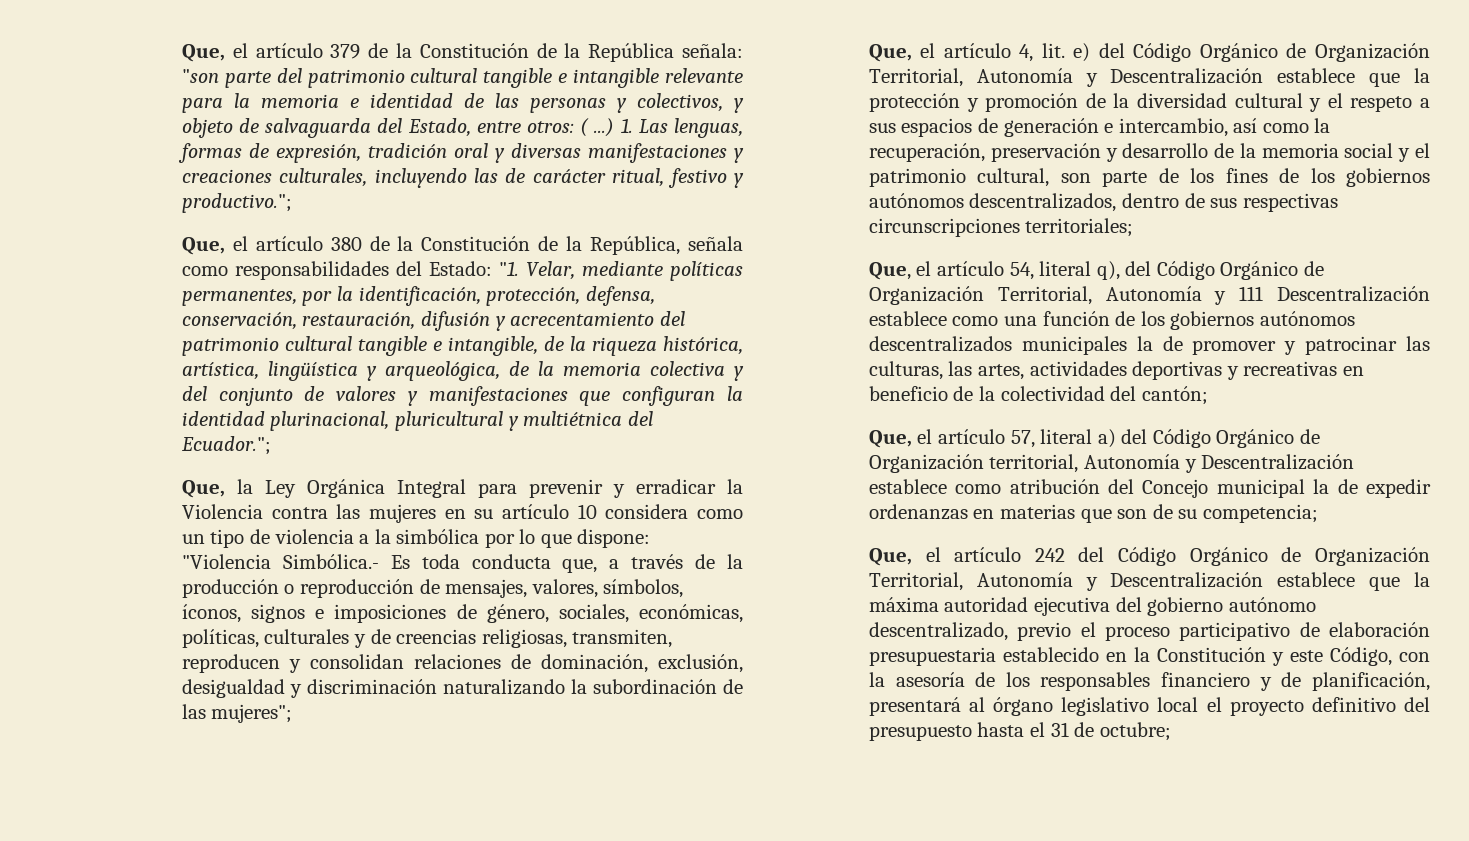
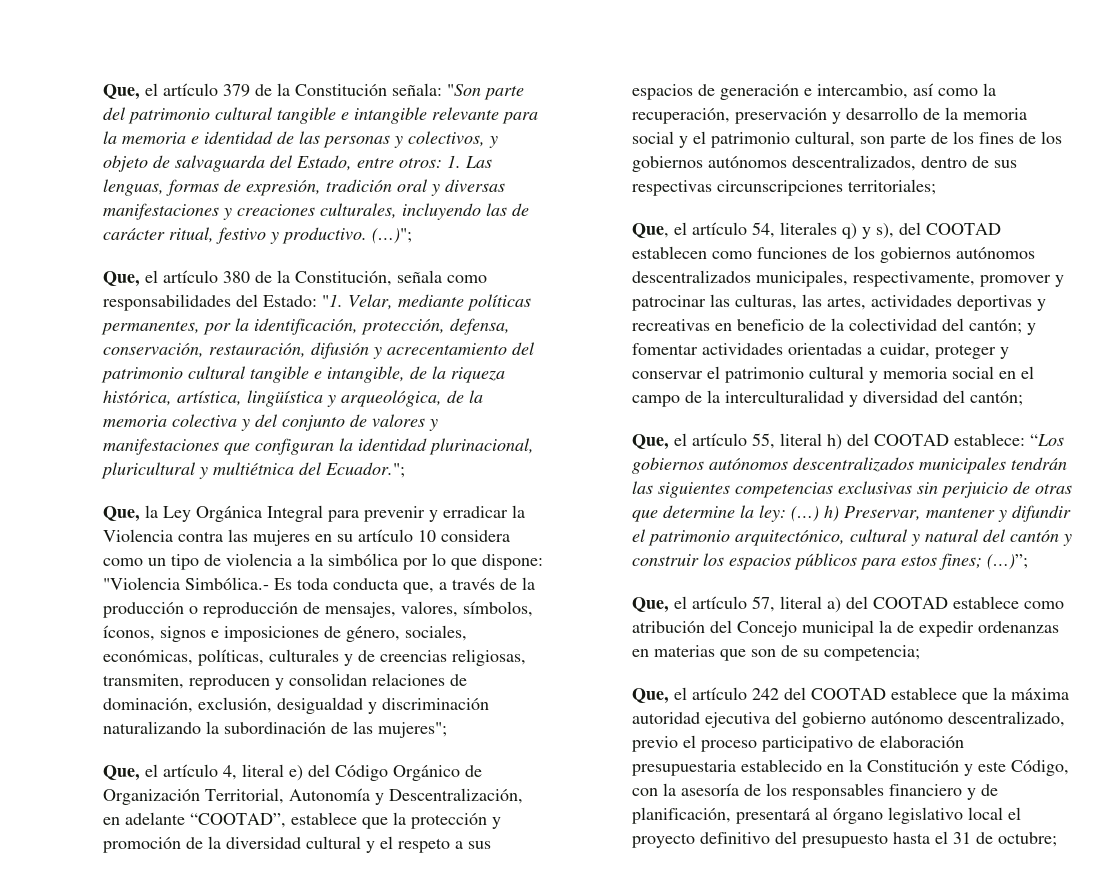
- Que, el artículo 379 de la Constitución de la República señala: "son parte del patrimonio cultural tangible e intangible relevante para la memoria e identidad de las personas y colectivos, y objeto de salvaguarda del Estado, entre otros: ( ...) 1. Las lenguas, formas de expresión, tradición oral y diversas manifestaciones y creaciones culturales, incluyendo las de carácter ritual, festivo y productivo.";
+ Que, el artículo 379 de la Constitución señala: "Son parte del patrimonio cultural tangible e intangible relevante para la memoria e identidad de las personas y colectivos, y objeto de salvaguarda del Estado, entre otros: 1. Las lenguas, formas de expresión, tradición oral y diversas manifestaciones y creaciones culturales, incluyendo las de carácter ritual, festivo y productivo. (…)";
- Que, el artículo 380 de la Constitución de la República, señala como responsabilidades del Estado:
+ Que, el artículo 380 de la Constitución, señala como responsabilidades del Estado:
- Que, el artículo 4, lit. e) del Código Orgánico de Organización Territorial, Autonomía y Descentralización establece que la protección y promoción de la diversidad cultural y el respeto a sus espacios de generación e intercambio, así como la recuperación, preservación y desarrollo de la memoria social y el patrimonio cultural, son parte de los fines de los gobiernos autónomos descentralizados, dentro de sus respectivas circunscripciones territoriales;
+ Que, el artículo 4, literal e) del Código Orgánico de Organización Territorial, Autonomía y Descentralización, en adelante “COOTAD”, establece que la protección y promoción de la diversidad cultural y el respeto a sus espacios de generación e intercambio, así como la recuperación, preservación y desarrollo de la memoria social y el patrimonio cultural, son parte de los fines de los gobiernos autónomos descentralizados, dentro de sus respectivas circunscripciones territoriales;
- Que, el artículo 54, literal q), del Código Orgánico de Organización Territorial, Autonomía y 111 Descentralización establece como una función de los gobiernos autónomos descentralizados municipales la de promover y patrocinar las culturas, las artes, actividades deportivas y recreativas en beneficio de la colectividad del cantón;
+ Que, el artículo 54, literales q) y s), del COOTAD establecen como funciones de los gobiernos autónomos descentralizados municipales, respectivamente, promover y patrocinar las culturas, las artes, actividades deportivas y recreativas en beneficio de la colectividad del cantón; y fomentar actividades orientadas a cuidar, proteger y conservar el patrimonio cultural y memoria social en el campo de la interculturalidad y diversidad del cantón;
+ Que, el artículo 55, literal h) del COOTAD establece: “Los gobiernos autónomos descentralizados municipales tendrán las siguientes competencias exclusivas sin perjuicio de otras que determine la ley: (…) h) Preservar, mantener y difundir el patrimonio arquitectónico, cultural y natural del cantón y construir los espacios públicos para estos fines; (…)”;
- Que, el artículo 57, literal a) del Código Orgánico de Organización territorial, Autonomía y Descentralización establece como atribución del Concejo municipal la de expedir ordenanzas en materias que son de su competencia;
+ Que, el artículo 57, literal a) del COOTAD establece como atribución del Concejo municipal la de expedir ordenanzas en materias que son de su competencia;
- Que, el artículo 242 del Código Orgánico de Organización Territorial, Autonomía y Descentralización establece que la máxima autoridad ejecutiva del gobierno autónomo descentralizado, previo el proceso participativo de elaboración presupuestaria establecido en la Constitución y este Código, con la asesoría de los responsables financiero y de planificación, presentará al órgano legislativo local el proyecto definitivo del presupuesto hasta el 31 de octubre;
+ Que, el artículo 242 del COOTAD establece que la máxima autoridad ejecutiva del gobierno autónomo descentralizado, previo el proceso participativo de elaboración presupuestaria establecido en la Constitución y este Código, con la asesoría de los responsables financiero y de planificación, presentará al órgano legislativo local el proyecto definitivo del presupuesto hasta el 31 de octubre;

